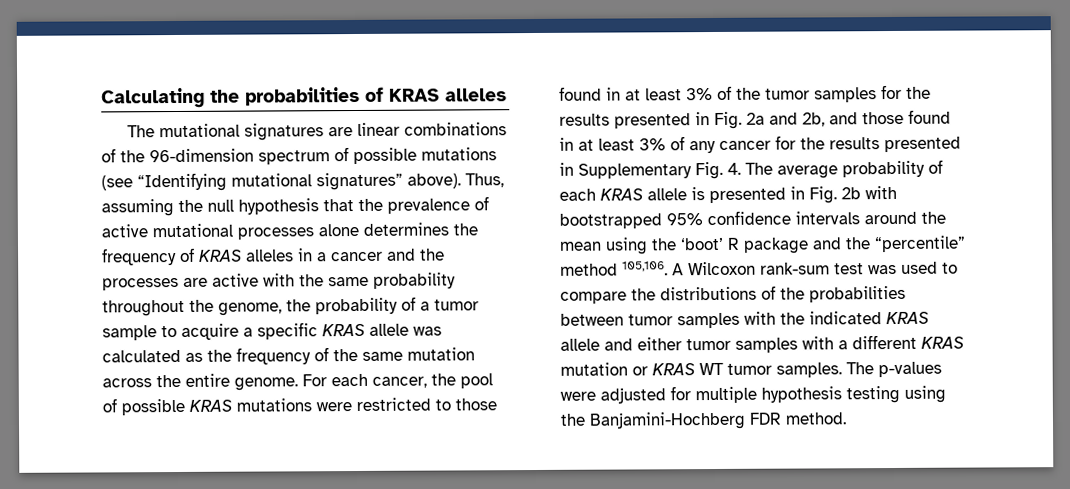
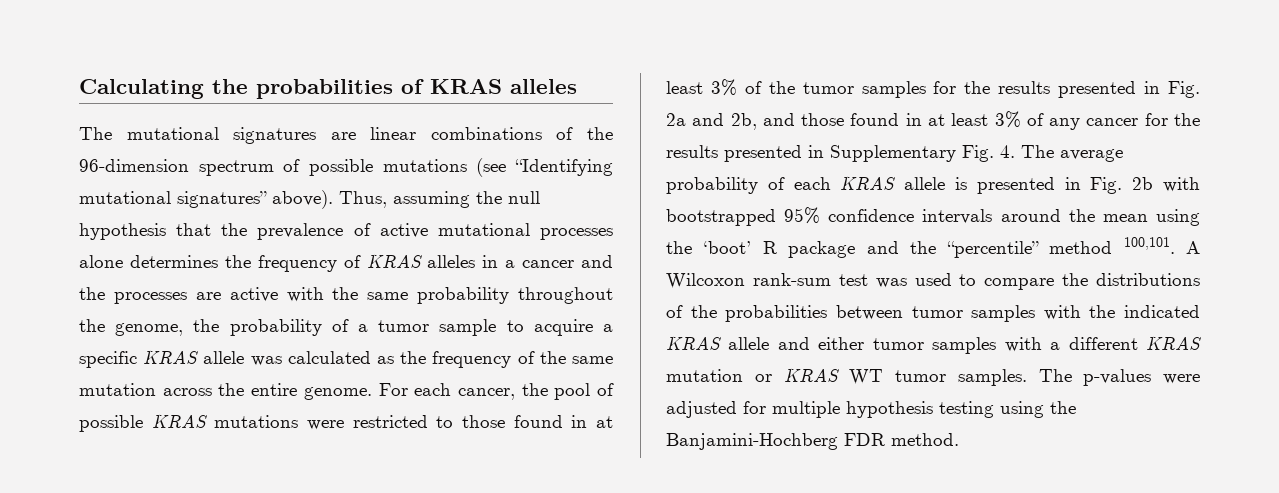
- For each cancer, the pool of possible KRAS mutations were restricted to those found in at least 3% of the tumor samples for the results presented in Fig. 2a and 2b, and those found in at least 3% of any cancer for the results presented in Supplementary Fig. 4. The average probability of each KRAS allele is presented in Fig. 2b with bootstrapped 95% confidence intervals around the mean using the ‘boot’ R package and the “percentile” method 105,106.
+ For each cancer, the pool of possible KRAS mutations were restricted to those found in at least 3% of the tumor samples for the results presented in Fig. 2a and 2b, and those found in at least 3% of any cancer for the results presented in Supplementary Fig. 4. The average probability of each KRAS allele is presented in Fig. 2b with bootstrapped 95% confidence intervals around the mean using the ‘boot’ R package and the “percentile” method 100,101.

